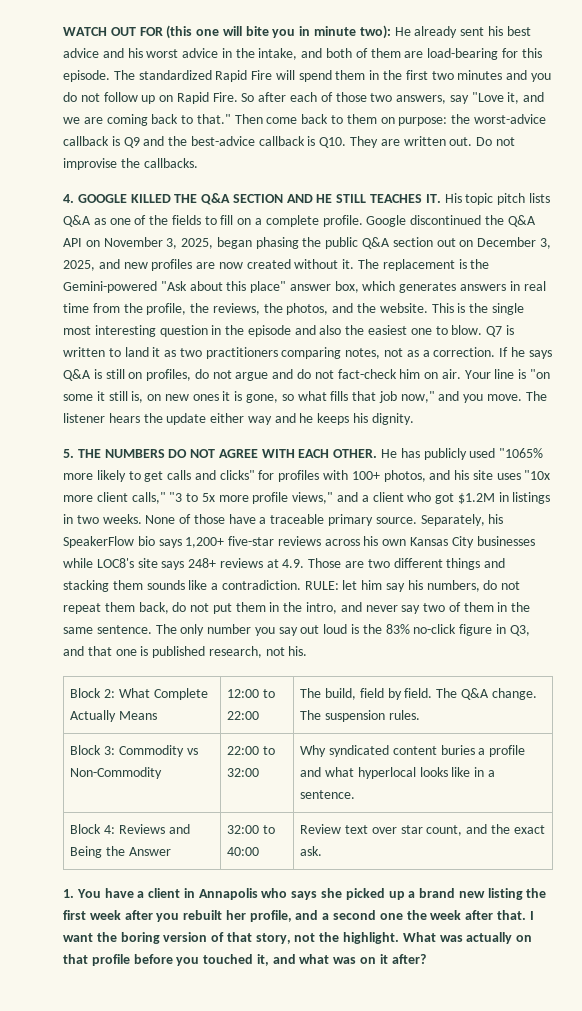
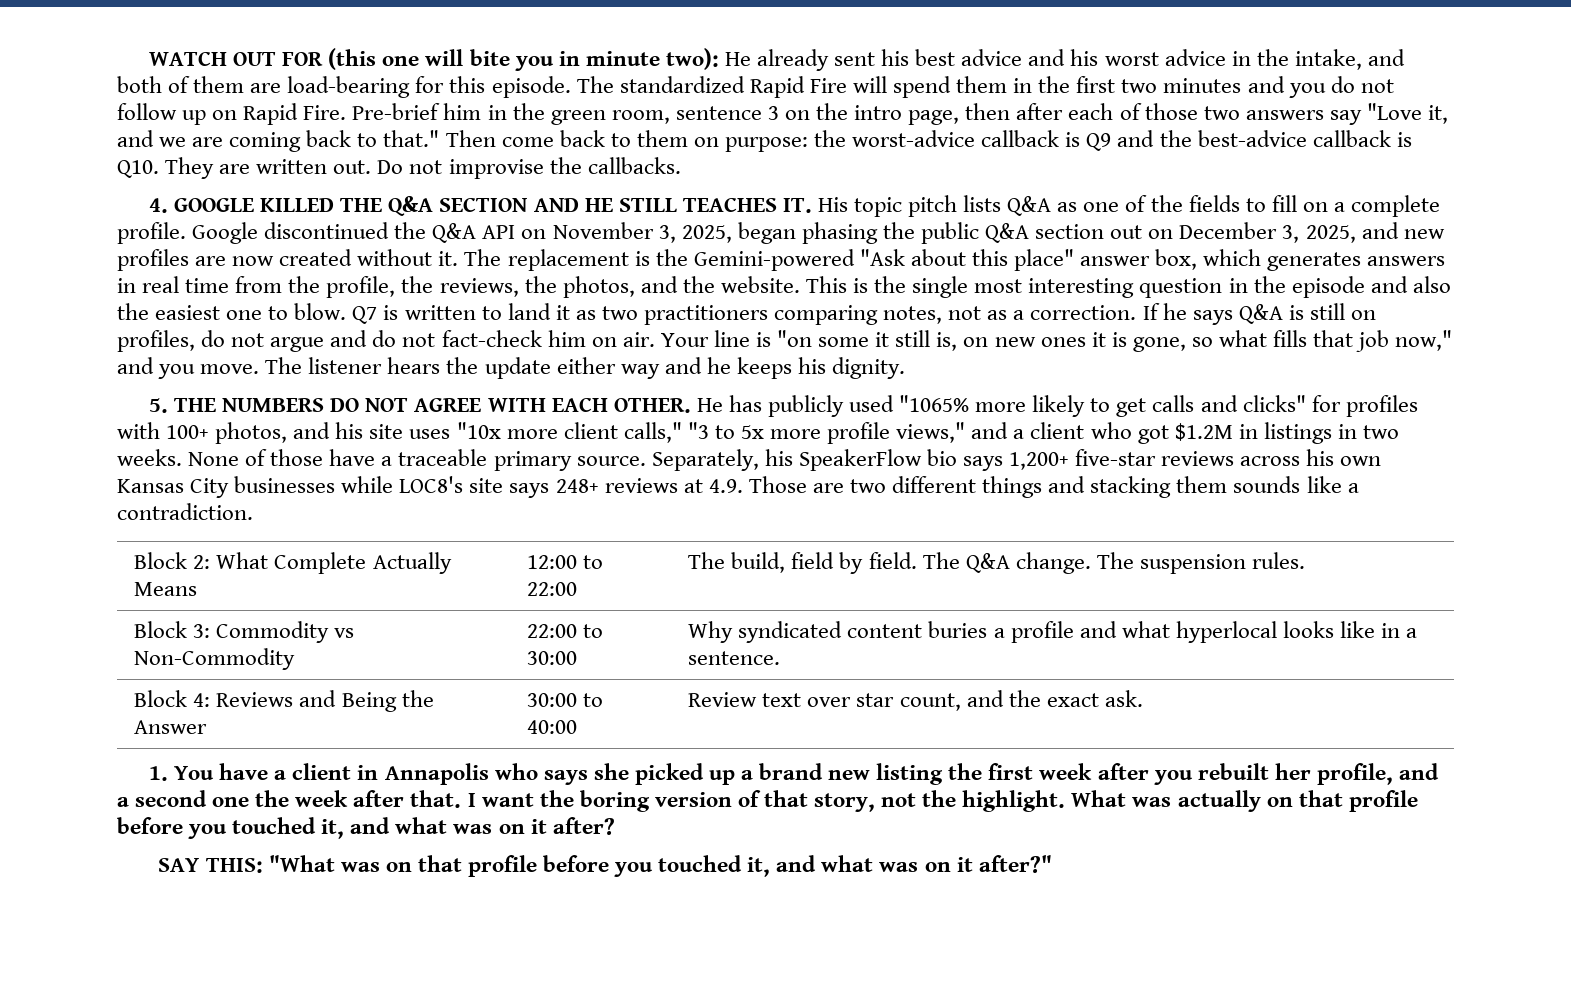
- So after each of those two answers, say "Love it, and we are coming back to that."
+ Pre-brief him in the green room, sentence 3 on the intro page, then after each of those two answers say "Love it, and we are coming back to that."
- RULE: let him say his numbers, do not repeat them back, do not put them in the intro, and never say two of them in the same sentence. The only number you say out loud is the 83% no-click figure in Q3, and that one is published research, not his.
- Block 3: Commodity vs Non-Commodity | 22:00 to 32:00 | Why syndicated content buries a profile and what hyperlocal looks like in a sentence.
+ Block 3: Commodity vs Non-Commodity | 22:00 to 30:00 | Why syndicated content buries a profile and what hyperlocal looks like in a sentence.
- Block 4: Reviews and Being the Answer | 32:00 to 40:00 | Review text over star count, and the exact ask.
+ Block 4: Reviews and Being the Answer | 30:00 to 40:00 | Review text over star count, and the exact ask.
+ SAY THIS: "What was on that profile before you touched it, and what was on it after?"

